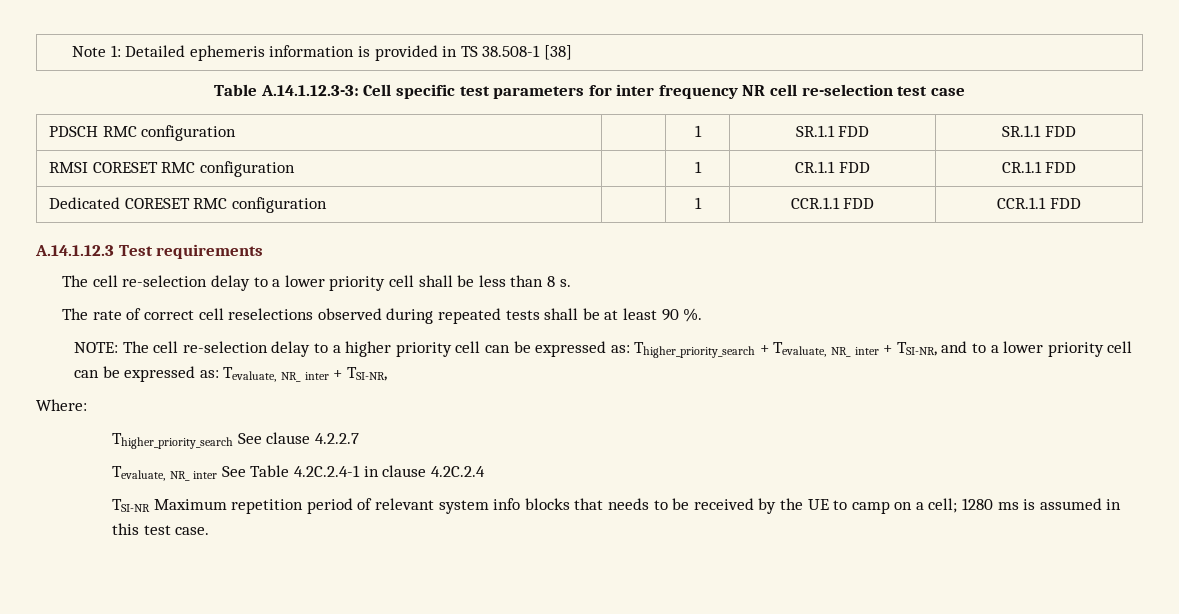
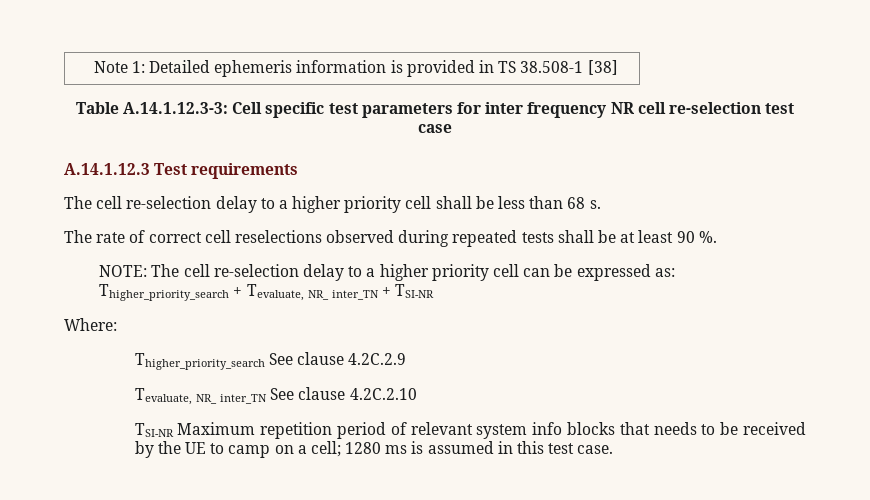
- PDSCH RMC configuration | | 1 | SR.1.1 FDD | SR.1.1 FDD
- RMSI CORESET RMC configuration | | 1 | CR.1.1 FDD | CR.1.1 FDD
- Dedicated CORESET RMC configuration | | 1 | CCR.1.1 FDD | CCR.1.1 FDD
- The cell re-selection delay to a lower priority cell shall be less than 8 s.
+ The cell re-selection delay to a higher priority cell shall be less than 68 s.
- NOTE: The cell re-selection delay to a higher priority cell can be expressed as: Thigher_priority_search + Tevaluate, NR_ inter + TSI-NR, and to a lower priority cell can be expressed as: Tevaluate, NR_ inter + TSI-NR,
+ NOTE: The cell re-selection delay to a higher priority cell can be expressed as: Thigher_priority_search + Tevaluate, NR_ inter_TN + TSI-NR
- Thigher_priority_search See clause 4.2.2.7
- Tevaluate, NR_ inter See Table 4.2C.2.4-1 in clause 4.2C.2.4
+ Thigher_priority_search See clause 4.2C.2.9
+ Tevaluate, NR_ inter_TN See clause 4.2C.2.10

